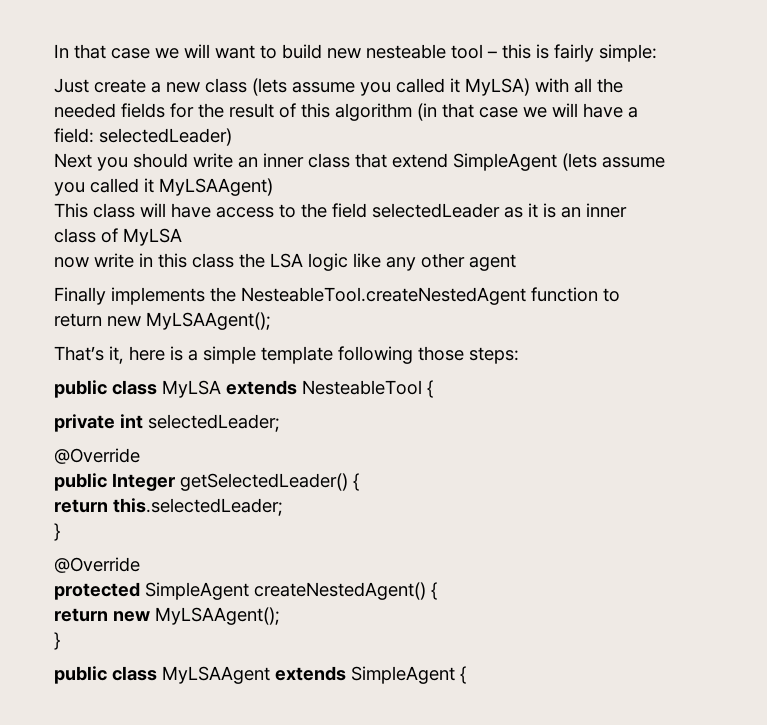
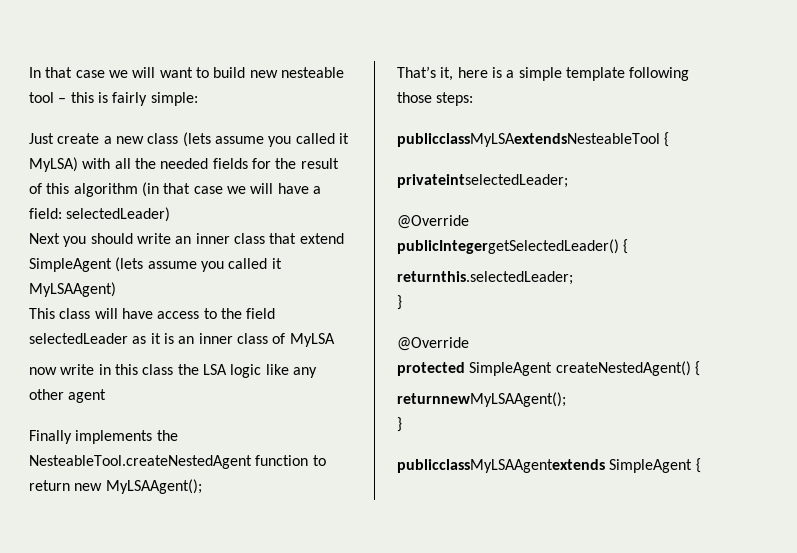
- public class MyLSA extends NesteableTool {
- private int selectedLeader;
+ publicclassMyLSAextendsNesteableTool {
+ privateintselectedLeader;
  @Override
- public Integer getSelectedLeader() {
- return this.selectedLeader;
+ publicIntegergetSelectedLeader() {
+ returnthis.selectedLeader;
  protected SimpleAgent createNestedAgent() {
- return new MyLSAAgent();
+ returnnewMyLSAAgent();
  }
- public class MyLSAAgent extends SimpleAgent {
+ publicclassMyLSAAgentextends SimpleAgent {

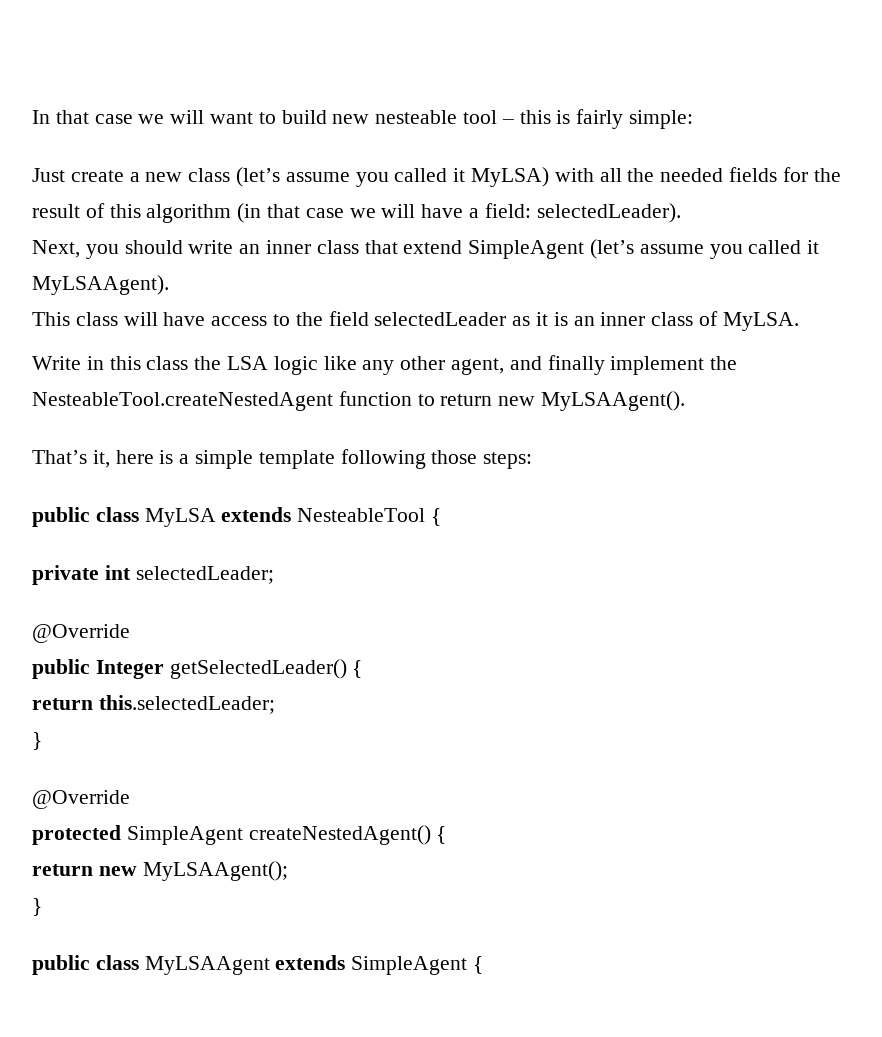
- Just create a new class (lets assume you called it MyLSA) with all the needed fields for the result of this algorithm (in that case we will have a field: selectedLeader)
- Next you should write an inner class that extend SimpleAgent (lets assume you called it MyLSAAgent)
+ Just create a new class (let’s assume you called it MyLSA) with all the needed fields for the result of this algorithm (in that case we will have a field: selectedLeader).
+ Next, you should write an inner class that extend SimpleAgent (let’s assume you called it MyLSAAgent).
- This class will have access to the field selectedLeader as it is an inner class of MyLSA
- now write in this class the LSA logic like any other agent
- Finally implements the NesteableTool.createNestedAgent function to return new MyLSAAgent();
+ This class will have access to the field selectedLeader as it is an inner class of MyLSA.
+ Write in this class the LSA logic like any other agent, and finally implement the NesteableTool.createNestedAgent function to return new MyLSAAgent().
- publicclassMyLSAextendsNesteableTool {
- privateintselectedLeader;
+ public class MyLSA extends NesteableTool {
+ private int selectedLeader;
  @Override
- publicIntegergetSelectedLeader() {
- returnthis.selectedLeader;
+ public Integer getSelectedLeader() {
+ return this.selectedLeader;
- returnnewMyLSAAgent();
+ return new MyLSAAgent();
  }
- publicclassMyLSAAgentextends SimpleAgent {
+ public class MyLSAAgent extends SimpleAgent {

